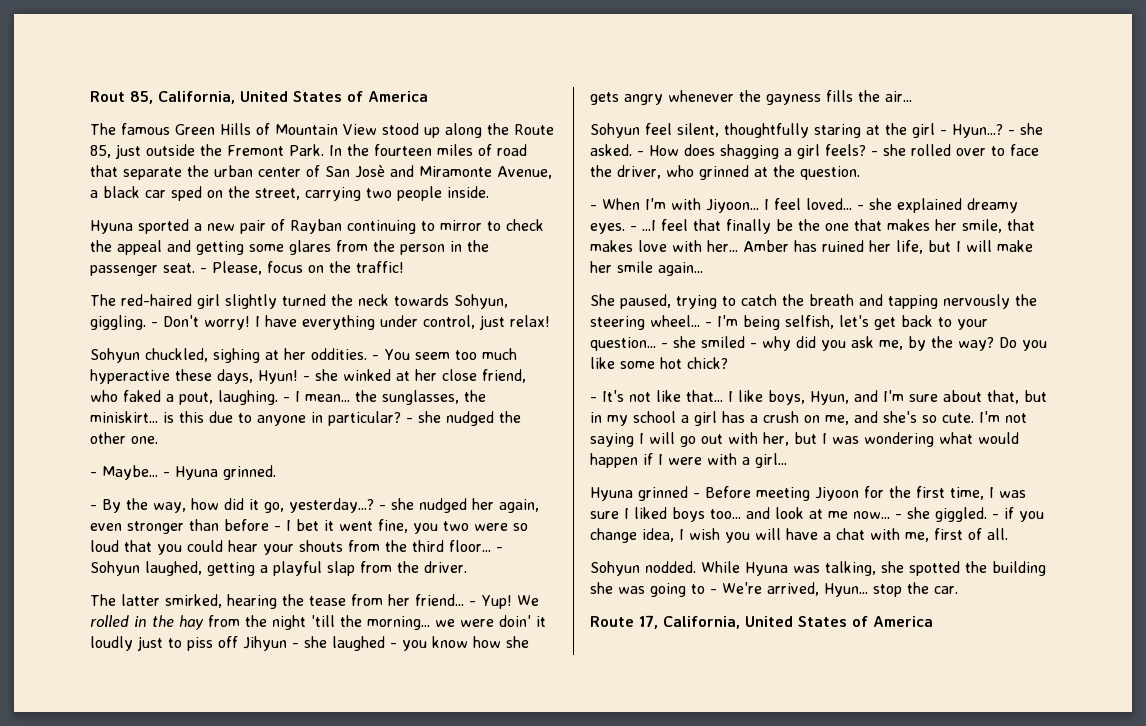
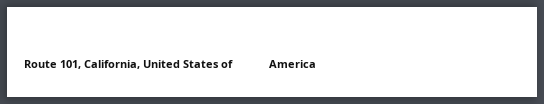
- Rout 85, California, United States of America
- The famous Green Hills of Mountain View stood up along the Route 85, just outside the Fremont Park. In the fourteen miles of road that separate the urban center of San Josè and Miramonte Avenue, a black car sped on the street, carrying two people inside.
- Hyuna sported a new pair of Rayban continuing to mirror to check the appeal and getting some glares from the person in the passenger seat. - Please, focus on the traffic!
- The red-haired girl slightly turned the neck towards Sohyun, giggling. - Don't worry! I have everything under control, just relax!
- Sohyun chuckled, sighing at her oddities. - You seem too much hyperactive these days, Hyun! - she winked at her close friend, who faked a pout, laughing. - I mean... the sunglasses, the miniskirt... is this due to anyone in particular? - she nudged the other one.
- - Maybe... - Hyuna grinned.
- - By the way, how did it go, yesterday...? - she nudged her again, even stronger than before - I bet it went fine, you two were so loud that you could hear your shouts from the third floor... - Sohyun laughed, getting a playful slap from the driver.
- The latter smirked, hearing the tease from her friend... - Yup! We rolled in the hay from the night 'till the morning... we were doin' it loudly just to piss off Jihyun - she laughed - you know how she gets angry whenever the gayness fills the air...
- Sohyun feel silent, thoughtfully staring at the girl - Hyun...? - she asked. - How does shagging a girl feels? - she rolled over to face the driver, who grinned at the question.
- - When I'm with Jiyoon... I feel loved... - she explained dreamy eyes. - ...I feel that finally be the one that makes her smile, that makes love with her... Amber has ruined her life, but I will make her smile again...
- She paused, trying to catch the breath and tapping nervously the steering wheel... - I'm being selfish, let's get back to your question... - she smiled - why did you ask me, by the way? Do you like some hot chick?
- - It's not like that... I like boys, Hyun, and I'm sure about that, but in my school a girl has a crush on me, and she's so cute. I'm not saying I will go out with her, but I was wondering what would happen if I were with a girl...
- Hyuna grinned - Before meeting Jiyoon for the first time, I was sure I liked boys too... and look at me now... - she giggled. - if you change idea, I wish you will have a chat with me, first of all.
- Sohyun nodded. While Hyuna was talking, she spotted the building she was going to - We're arrived, Hyun... stop the car.
- Route 17, California, United States of America
+ Route 101, California, United States of America

